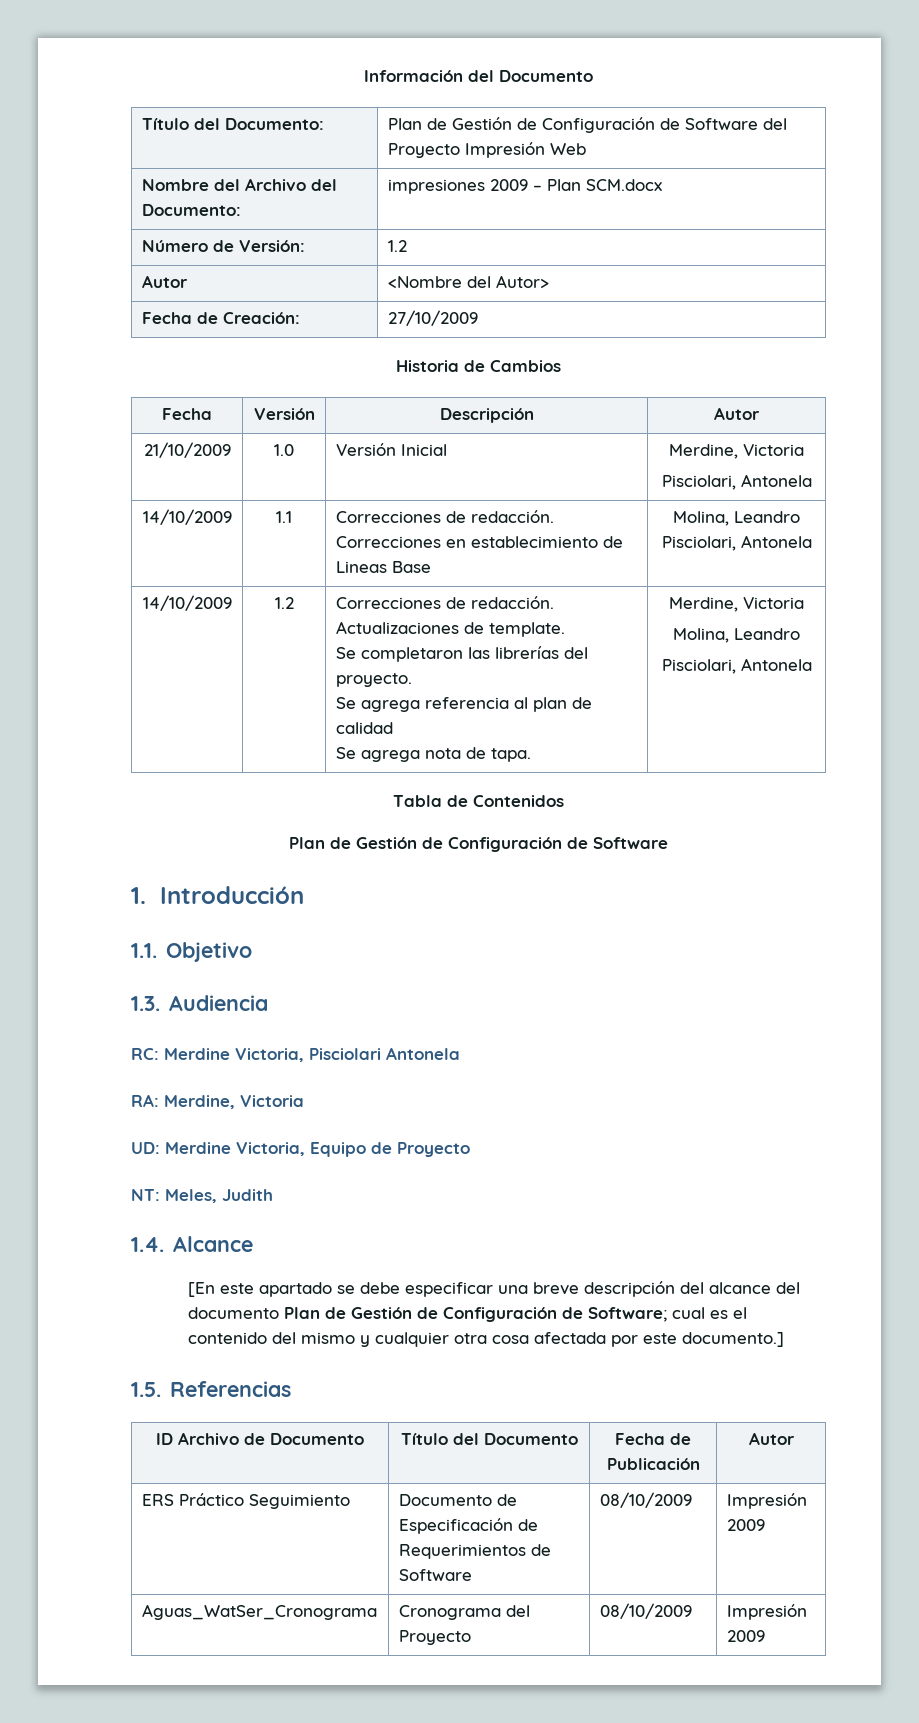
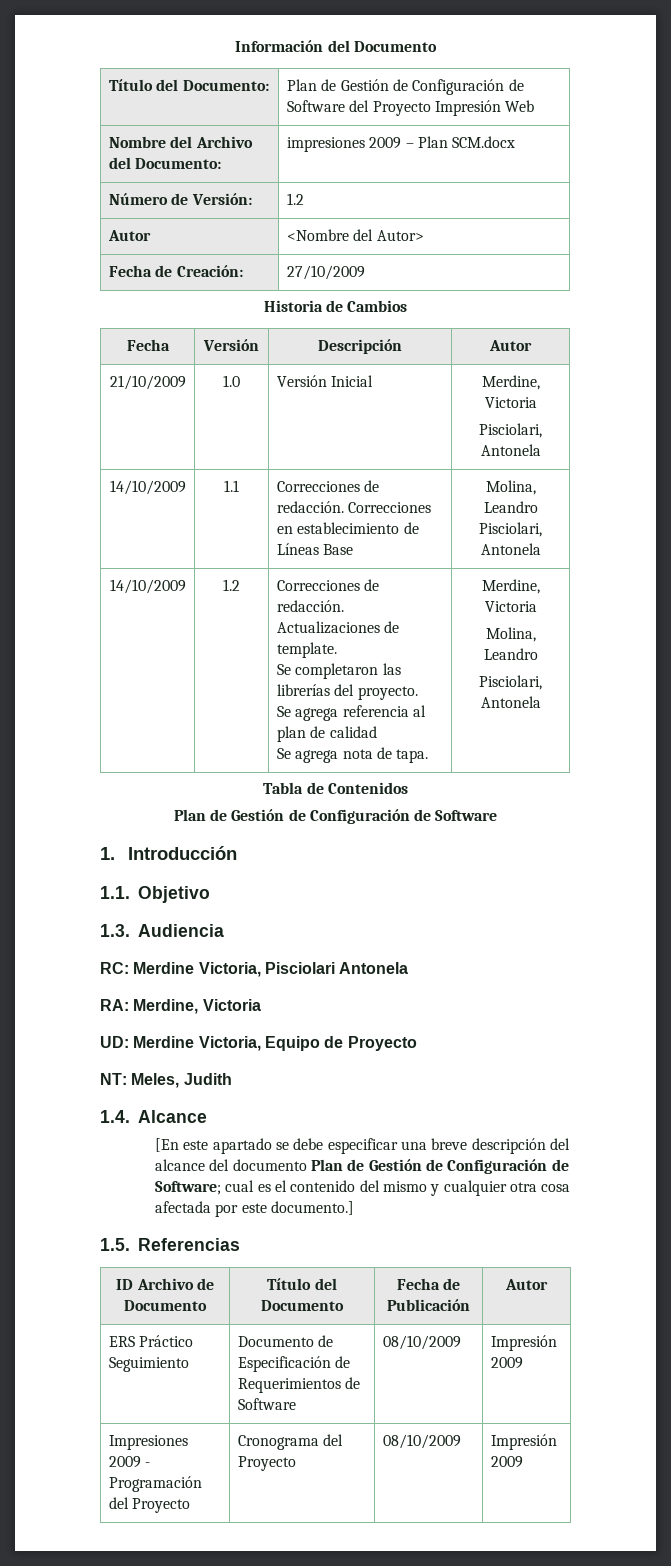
- 14/10/2009 | 1.1 | Correcciones de redacción. Correcciones en establecimiento de Lineas Base | Molina, Leandro Pisciolari, Antonela
+ 14/10/2009 | 1.1 | Correcciones de redacción. Correcciones en establecimiento de Líneas Base | Molina, Leandro Pisciolari, Antonela
- Aguas_WatSer_Cronograma | Cronograma del Proyecto | 08/10/2009 | Impresión 2009
+ Impresiones 2009 - Programación del Proyecto | Cronograma del Proyecto | 08/10/2009 | Impresión 2009

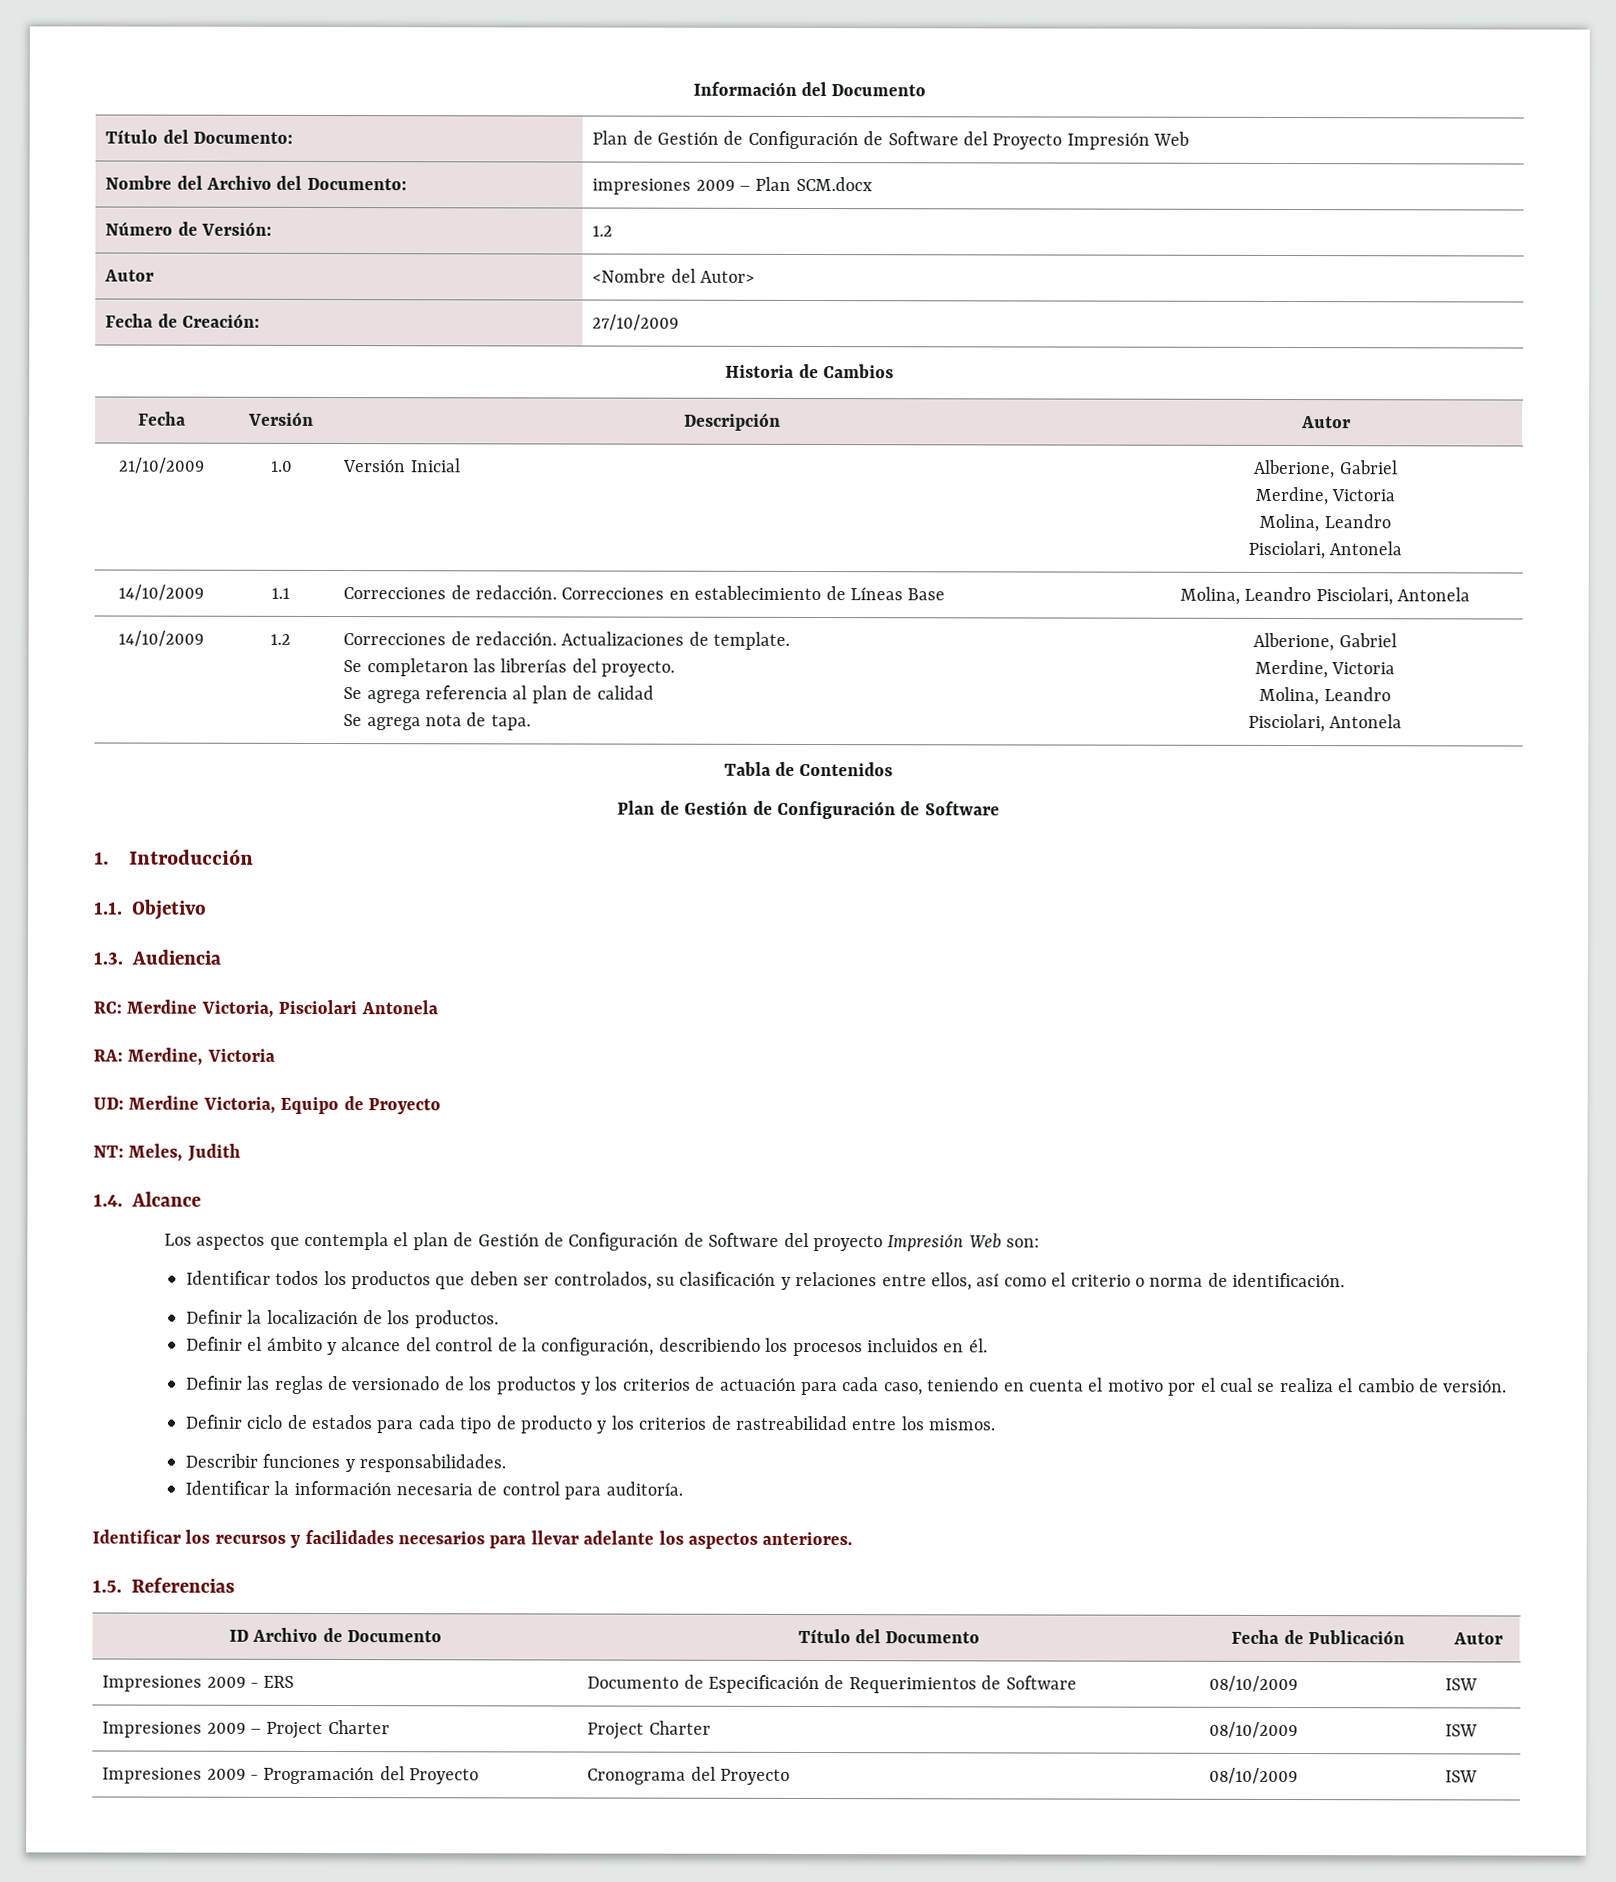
- 21/10/2009 | 1.0 | Versión Inicial | Merdine, Victoria
+ 21/10/2009 | 1.0 | Versión Inicial | Alberione, Gabriel
+ Merdine, Victoria
+ Molina, Leandro
  14/10/2009 | 1.2 | Correcciones de redacción. Actualizaciones de template.
  Se completaron las librerías del proyecto.
  Se agrega referencia al plan de calidad
- Se agrega nota de tapa. | Merdine, Victoria
+ Se agrega nota de tapa. | Alberione, Gabriel
+ Merdine, Victoria
- [En este apartado se debe especificar una breve descripción del alcance del documento Plan de Gestión de Configuración de Software; cual es el contenido del mismo y cualquier otra cosa afectada por este documento.]
+ Los aspectos que contempla el plan de Gestión de Configuración de Software del proyecto Impresión Web son:
+ Identificar todos los productos que deben ser controlados, su clasificación y relaciones entre ellos, así como el criterio o norma de identificación.
+ Definir la localización de los productos.
+ Definir el ámbito y alcance del control de la configuración, describiendo los procesos incluidos en él.
+ Definir las reglas de versionado de los productos y los criterios de actuación para cada caso, teniendo en cuenta el motivo por el cual se realiza el cambio de versión.
+ Definir ciclo de estados para cada tipo de producto y los criterios de rastreabilidad entre los mismos.
+ Describir funciones y responsabilidades.
+ Identificar la información necesaria de control para auditoría.
+ Identificar los recursos y facilidades necesarios para llevar adelante los aspectos anteriores.
- ERS Práctico Seguimiento | Documento de Especificación de Requerimientos de Software | 08/10/2009 | Impresión 2009
+ Impresiones 2009 - ERS | Documento de Especificación de Requerimientos de Software | 08/10/2009 | ISW
+ Impresiones 2009 – Project Charter | Project Charter | 08/10/2009 | ISW
- Impresiones 2009 - Programación del Proyecto | Cronograma del Proyecto | 08/10/2009 | Impresión 2009
+ Impresiones 2009 - Programación del Proyecto | Cronograma del Proyecto | 08/10/2009 | ISW

